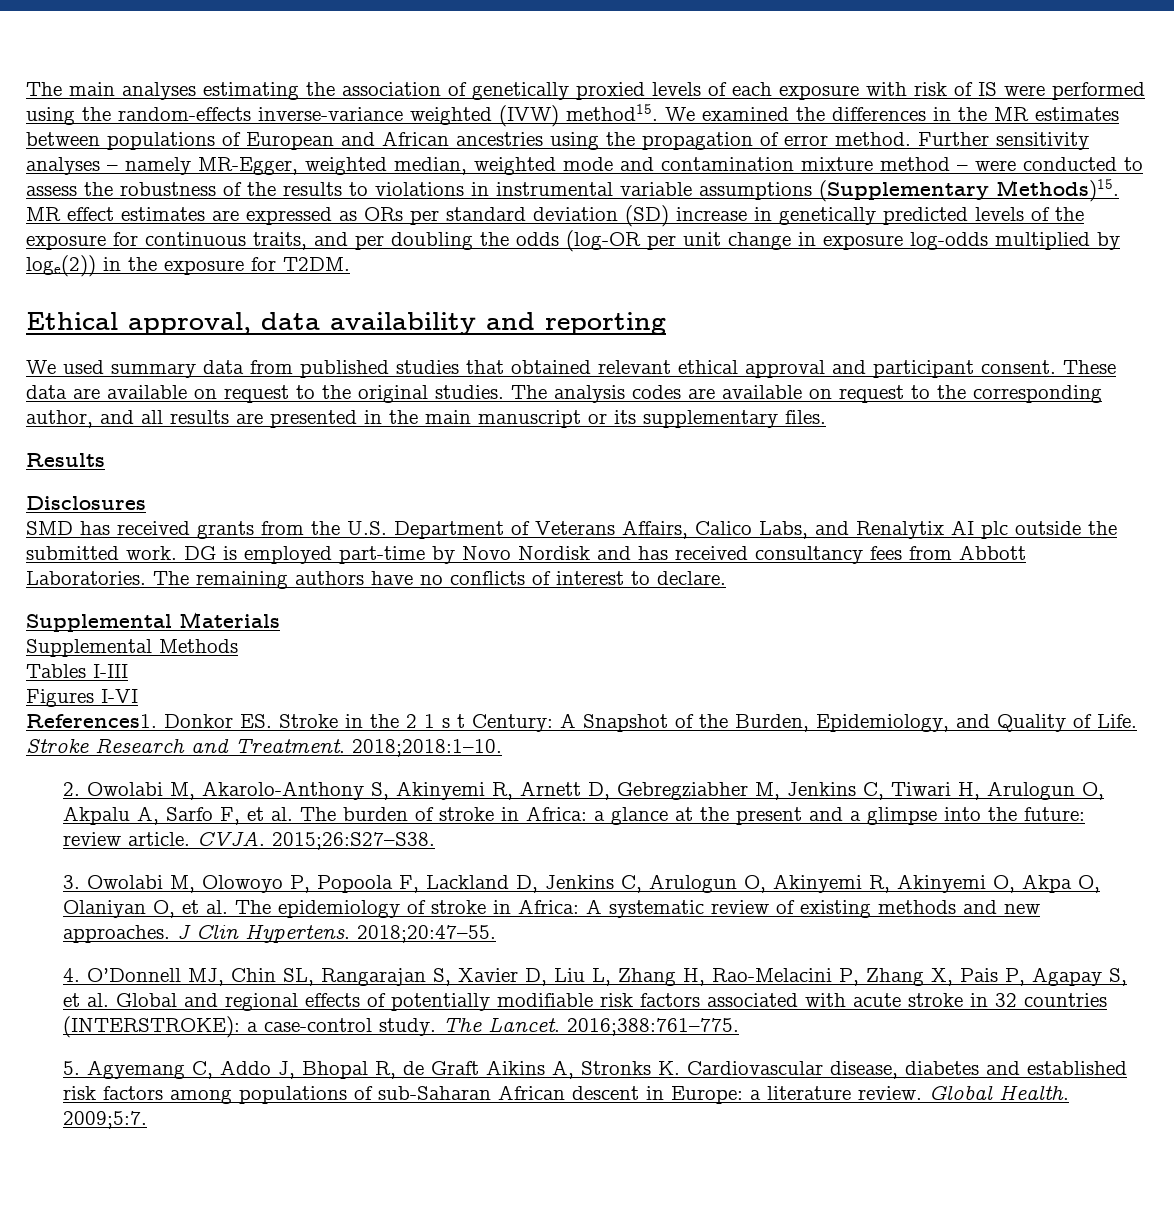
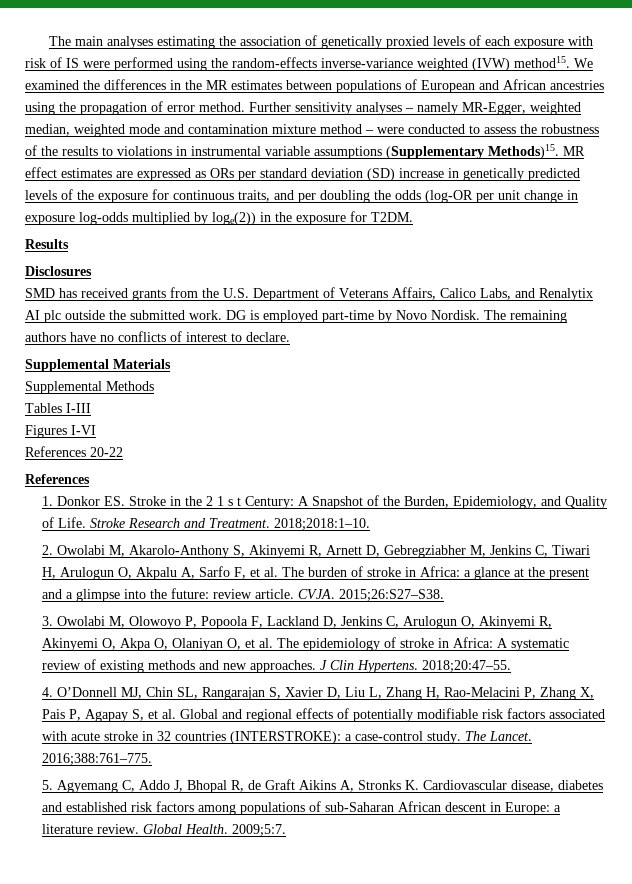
- Ethical approval, data availability and reporting
- We used summary data from published studies that obtained relevant ethical approval and participant consent. These data are available on request to the original studies. The analysis codes are available on request to the corresponding author, and all results are presented in the main manuscript or its supplementary files.
- DG is employed part-time by Novo Nordisk and has received consultancy fees from Abbott Laboratories.
+ DG is employed part-time by Novo Nordisk.
- References1. Donkor ES. Stroke in the 2 1 s t Century: A Snapshot of the Burden, Epidemiology, and Quality of Life.
+ References 20-22
+ References
+ 1. Donkor ES. Stroke in the 2 1 s t Century: A Snapshot of the Burden, Epidemiology, and Quality of Life.

